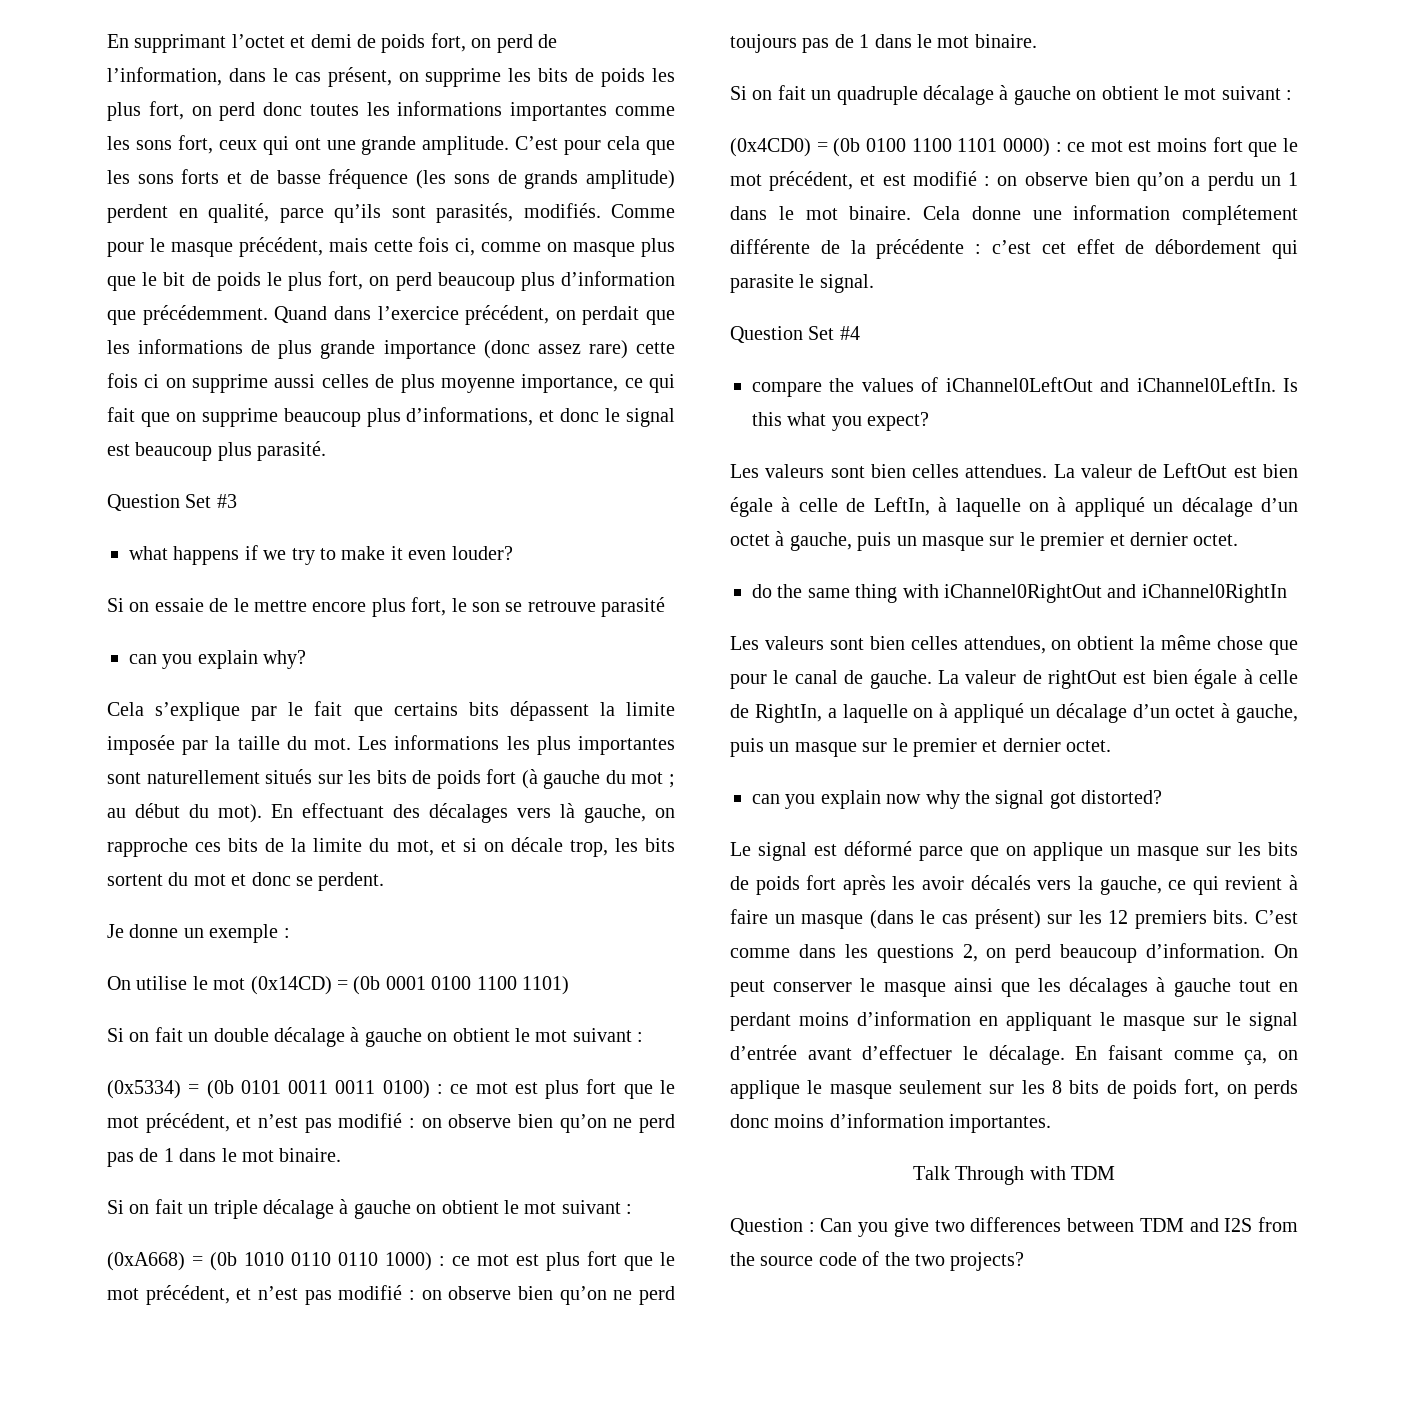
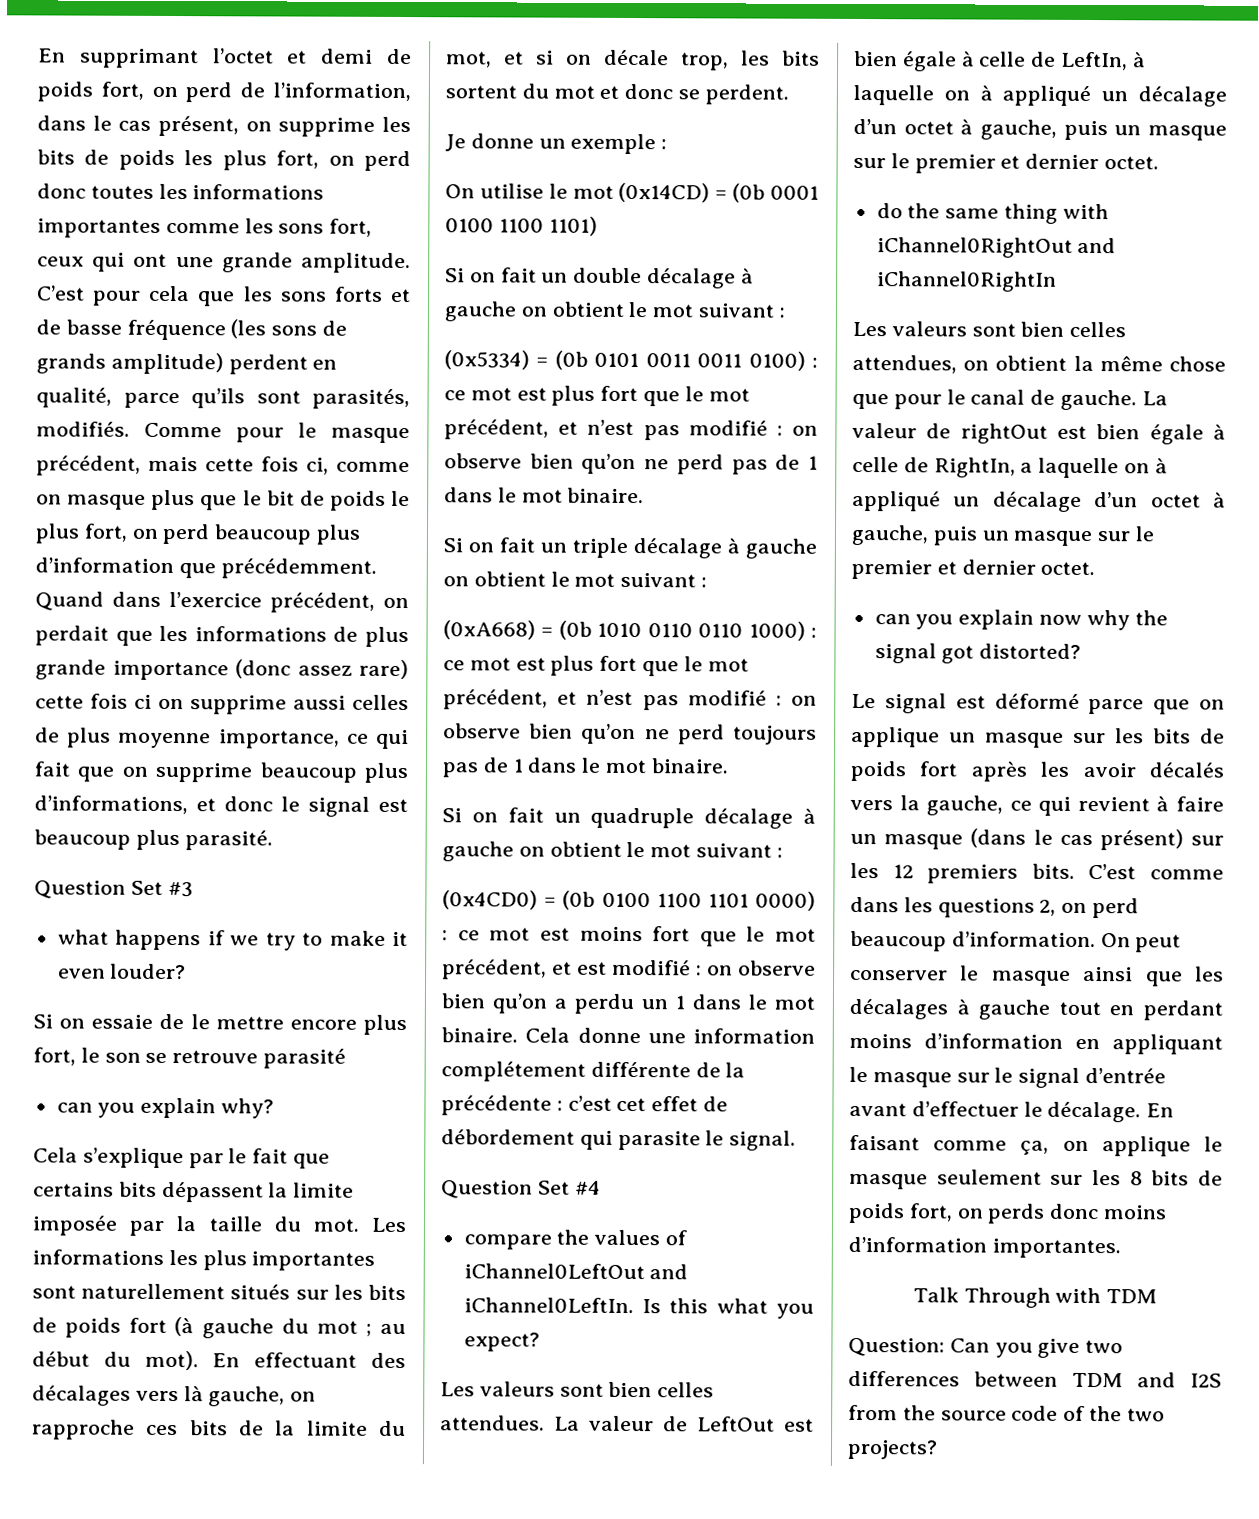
- Question : Can you give two differences between TDM and I2S from the source code of the two projects?
+ Question: Can you give two differences between TDM and I2S from the source code of the two projects?

